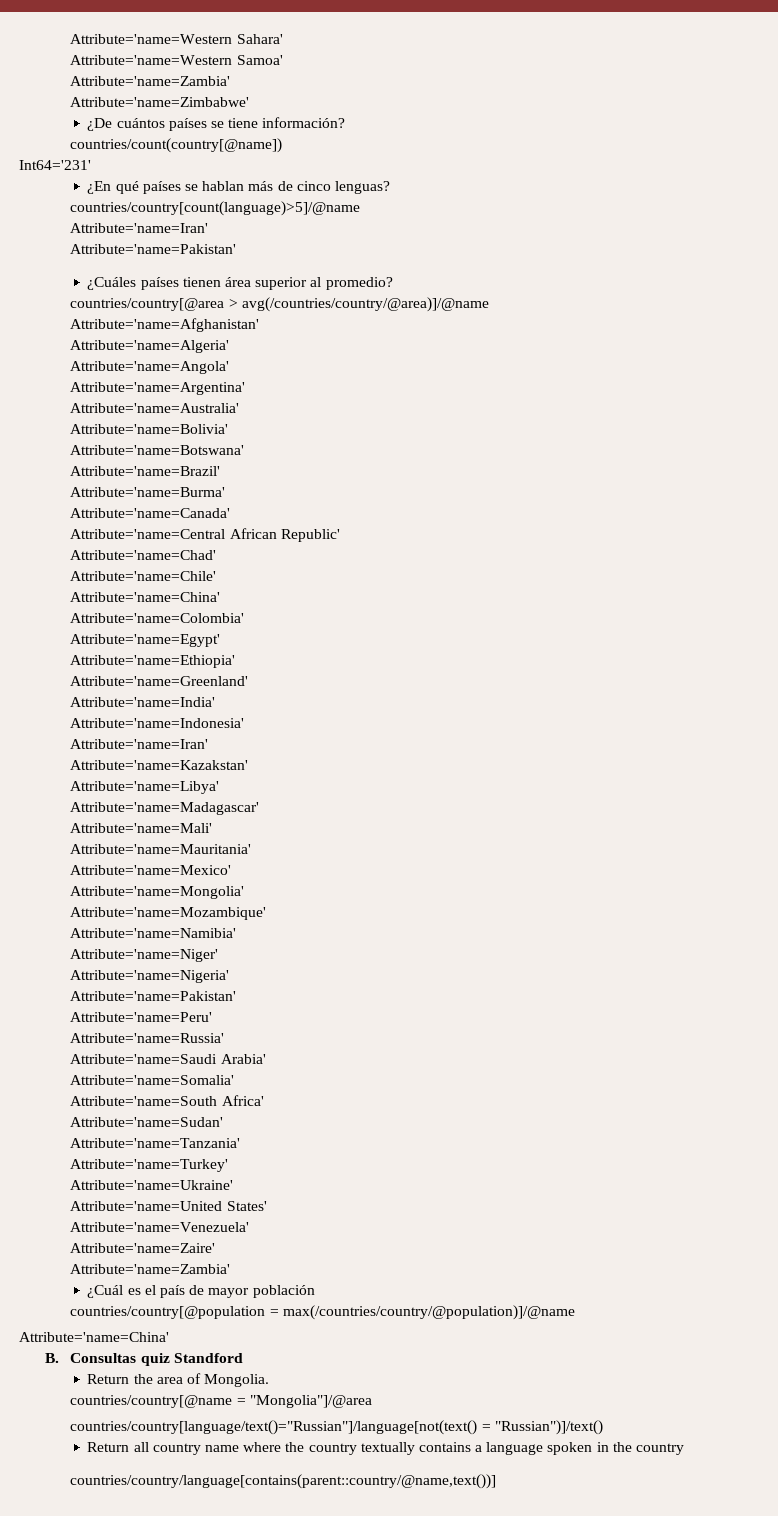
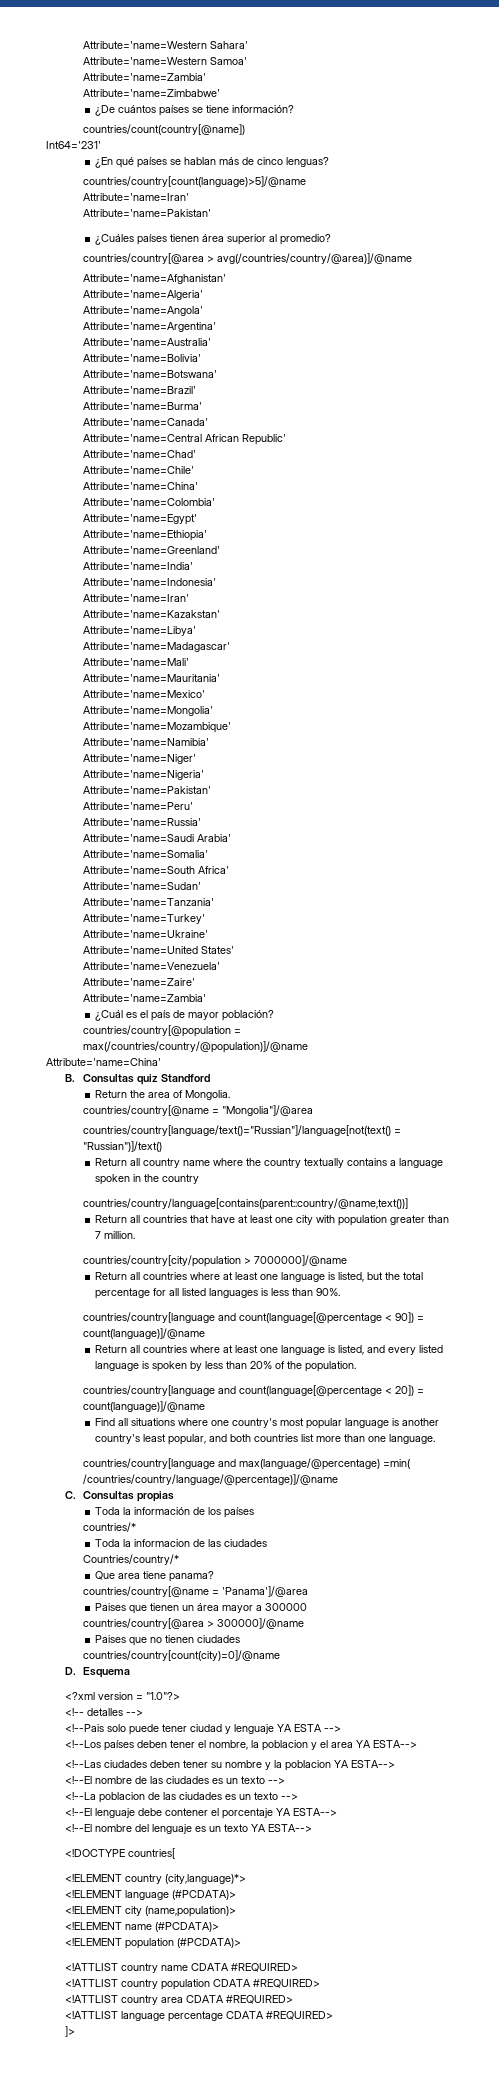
- ¿Cuál es el país de mayor población
+ ¿Cuál es el país de mayor población?
+ Return all countries that have at least one city with population greater than 7 million.
+ countries/country[city/population > 7000000]/@name
+ Return all countries where at least one language is listed, but the total percentage for all listed languages is less than 90%.
+ countries/country[language and count(language[@percentage < 90]) = count(language)]/@name
+ Return all countries where at least one language is listed, and every listed language is spoken by less than 20% of the population.
+ countries/country[language and count(language[@percentage < 20]) = count(language)]/@name
+ Find all situations where one country's most popular language is another country's least popular, and both countries list more than one language.
+ countries/country[language and max(language/@percentage) =min( /countries/country/language/@percentage)]/@name
+ C. Consultas propias
+ Toda la información de los países
+ countries/*
+ Toda la informacion de las ciudades
+ Countries/country/*
+ Que area tiene panama?
+ countries/country[@name = 'Panama']/@area
+ Paises que tienen un área mayor a 300000
+ countries/country[@area > 300000]/@name
+ Paises que no tienen ciudades
+ countries/country[count(city)=0]/@name
+ D. Esquema
+ <?xml version = "1.0"?>
+ <!-- detalles -->
+ <!--Pais solo puede tener ciudad y lenguaje YA ESTA -->
+ <!--Los países deben tener el nombre, la poblacion y el area YA ESTA-->
+ <!--Las ciudades deben tener su nombre y la poblacion YA ESTA-->
+ <!--El nombre de las ciudades es un texto -->
+ <!--La poblacion de las ciudades es un texto -->
+ <!--El lenguaje debe contener el porcentaje YA ESTA-->
+ <!--El nombre del lenguaje es un texto YA ESTA-->
+ <!DOCTYPE countries[
+ <!ELEMENT country (city,language)*>
+ <!ELEMENT language (#PCDATA)>
+ <!ELEMENT city (name,population)>
+ <!ELEMENT name (#PCDATA)>
+ <!ELEMENT population (#PCDATA)>
+ <!ATTLIST country name CDATA #REQUIRED>
+ <!ATTLIST country population CDATA #REQUIRED>
+ <!ATTLIST country area CDATA #REQUIRED>
+ <!ATTLIST language percentage CDATA #REQUIRED>
+ ]>

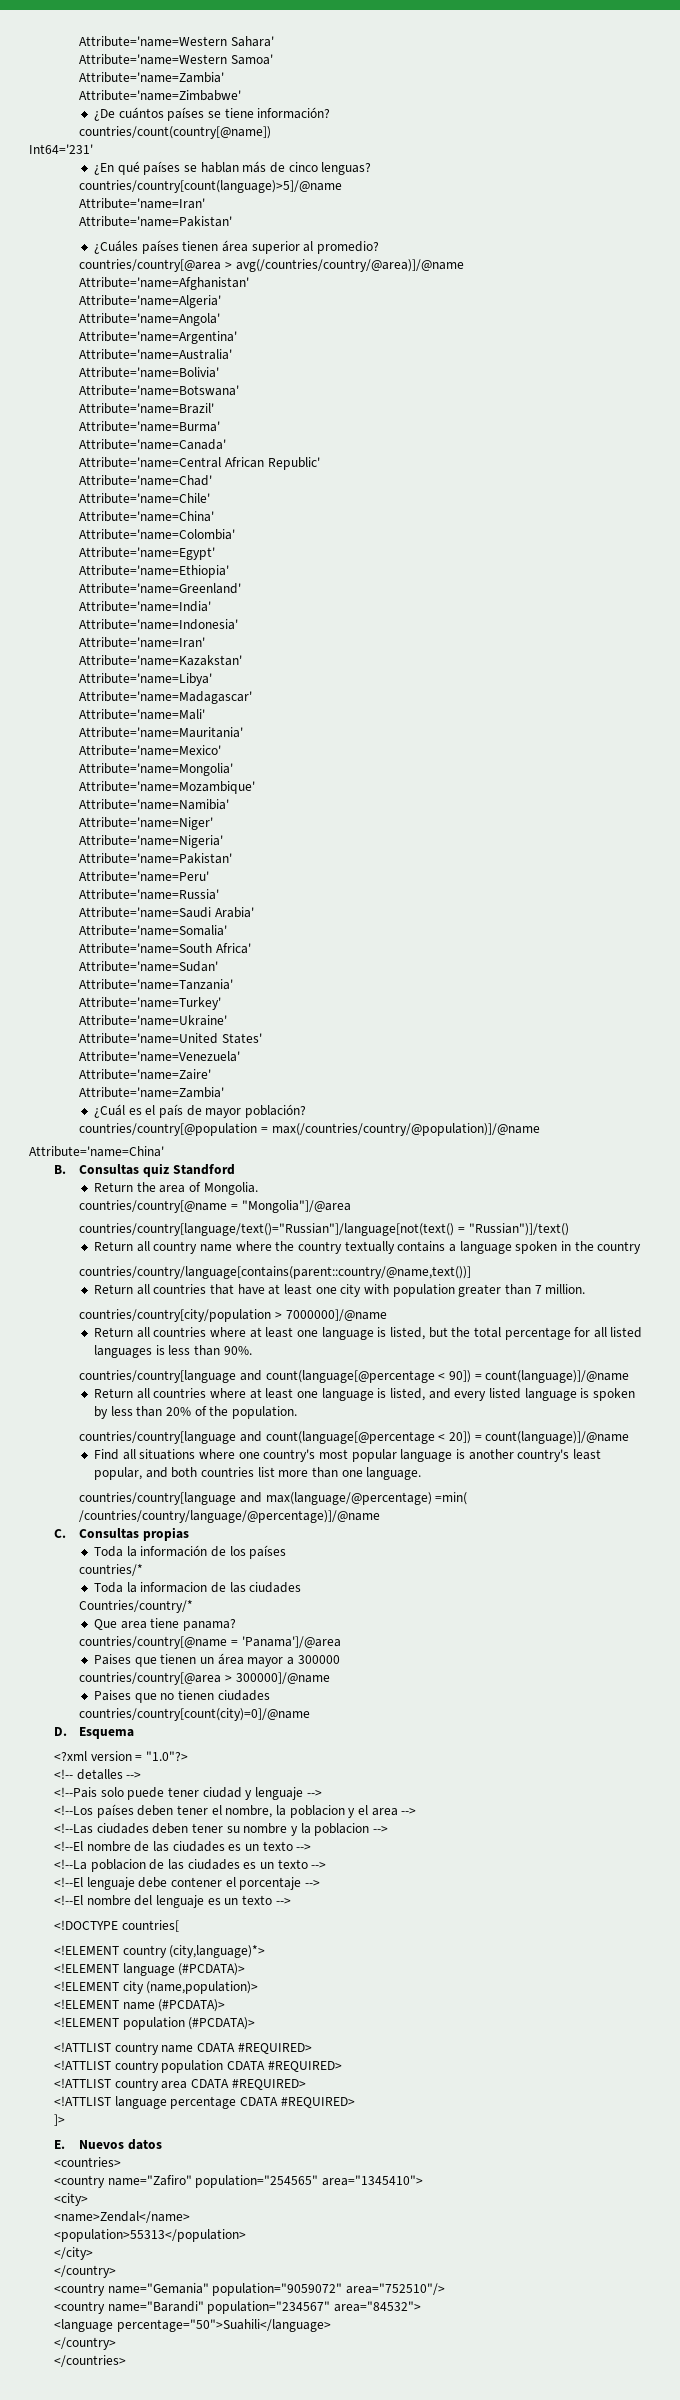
- <!--Pais solo puede tener ciudad y lenguaje YA ESTA -->
+ <!--Pais solo puede tener ciudad y lenguaje -->
- <!--Los países deben tener el nombre, la poblacion y el area YA ESTA-->
+ <!--Los países deben tener el nombre, la poblacion y el area -->
- <!--Las ciudades deben tener su nombre y la poblacion YA ESTA-->
+ <!--Las ciudades deben tener su nombre y la poblacion -->
- <!--El lenguaje debe contener el porcentaje YA ESTA-->
+ <!--El lenguaje debe contener el porcentaje -->
- <!--El nombre del lenguaje es un texto YA ESTA-->
+ <!--El nombre del lenguaje es un texto -->
+ E. Nuevos datos
+ <countries>
+ <country name="Zafiro" population="254565" area="1345410">
+ <city>
+ <name>Zendal</name>
+ <population>55313</population>
+ </city>
+ </country>
+ <country name="Gemania" population="9059072" area="752510"/>
+ <country name="Barandi" population="234567" area="84532">
+ <language percentage="50">Suahili</language>
+ </country>
+ </countries>

